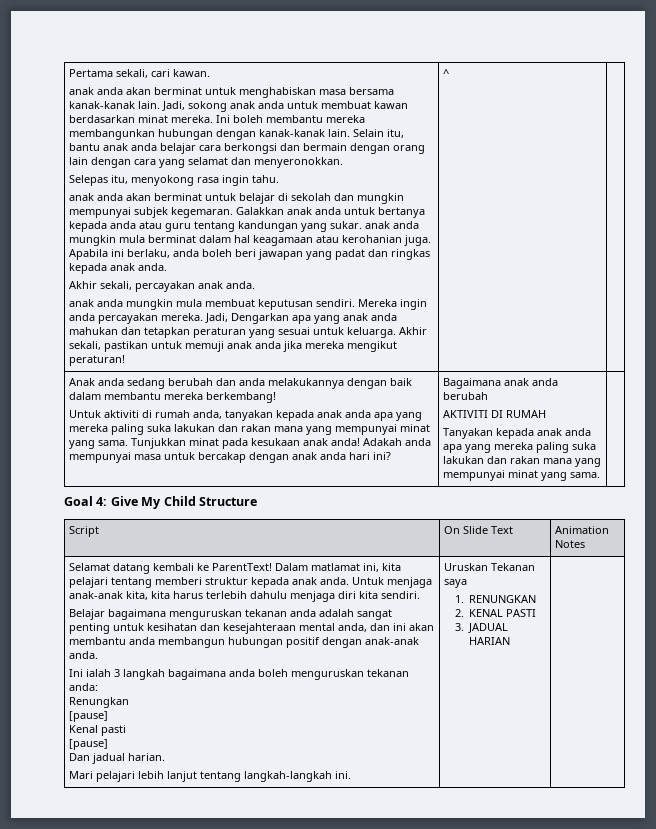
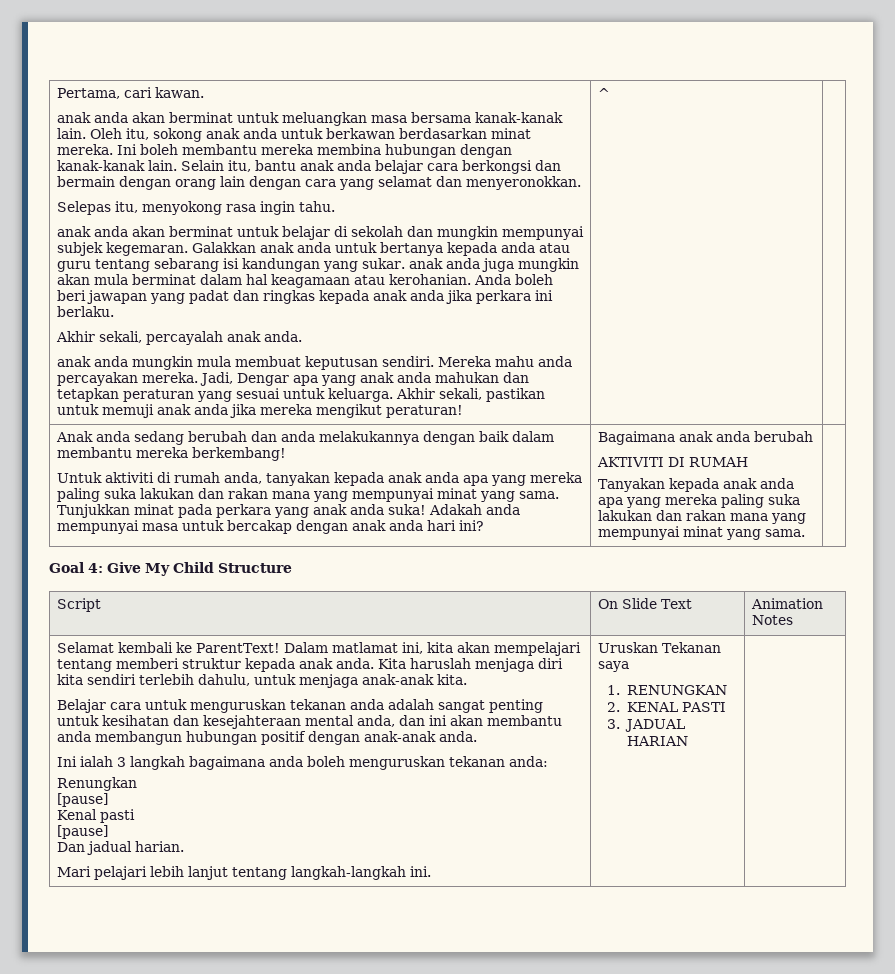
- Pertama sekali, cari kawan.
+ Pertama, cari kawan.
- anak anda akan berminat untuk menghabiskan masa bersama kanak-kanak lain.
+ anak anda akan berminat untuk meluangkan masa bersama kanak-kanak lain.
- Jadi, sokong anak anda untuk membuat kawan berdasarkan minat mereka.
+ Oleh itu, sokong anak anda untuk berkawan berdasarkan minat mereka.
- Ini boleh membantu mereka membangunkan hubungan dengan kanak-kanak lain.
+ Ini boleh membantu mereka membina hubungan dengan kanak-kanak lain.
- Galakkan anak anda untuk bertanya kepada anda atau guru tentang kandungan yang sukar. anak anda mungkin mula berminat dalam hal keagamaan atau kerohanian juga. Apabila ini berlaku, anda boleh beri jawapan yang padat dan ringkas kepada anak anda.
- Akhir sekali, percayakan anak anda.
+ Galakkan anak anda untuk bertanya kepada anda atau guru tentang sebarang isi kandungan yang sukar. anak anda juga mungkin akan mula berminat dalam hal keagamaan atau kerohanian. Anda boleh beri jawapan yang padat dan ringkas kepada anak anda jika perkara ini berlaku.
+ Akhir sekali, percayalah anak anda.
- Mereka ingin anda percayakan mereka.
+ Mereka mahu anda percayakan mereka.
- Jadi, Dengarkan apa yang anak anda mahukan dan tetapkan peraturan yang sesuai untuk keluarga.
+ Jadi, Dengar apa yang anak anda mahukan dan tetapkan peraturan yang sesuai untuk keluarga.
- Tunjukkan minat pada kesukaan anak anda!
+ Tunjukkan minat pada perkara yang anak anda suka!
- Selamat datang kembali ke ParentText!
+ Selamat kembali ke ParentText!
- Dalam matlamat ini, kita pelajari tentang memberi struktur kepada anak anda.
+ Dalam matlamat ini, kita akan mempelajari tentang memberi struktur kepada anak anda.
- Untuk menjaga anak-anak kita, kita harus terlebih dahulu menjaga diri kita sendiri.
+ Kita haruslah menjaga diri kita sendiri terlebih dahulu, untuk menjaga anak-anak kita.
- Belajar bagaimana menguruskan tekanan anda adalah sangat penting untuk kesihatan dan kesejahteraan mental anda, dan ini akan membantu anda membangun hubungan positif dengan anak-anak anda.
+ Belajar cara untuk menguruskan tekanan anda adalah sangat penting untuk kesihatan dan kesejahteraan mental anda, dan ini akan membantu anda membangun hubungan positif dengan anak-anak anda.

